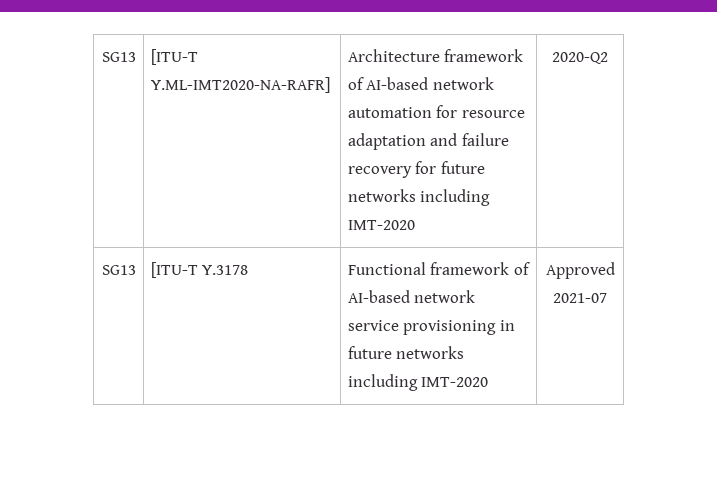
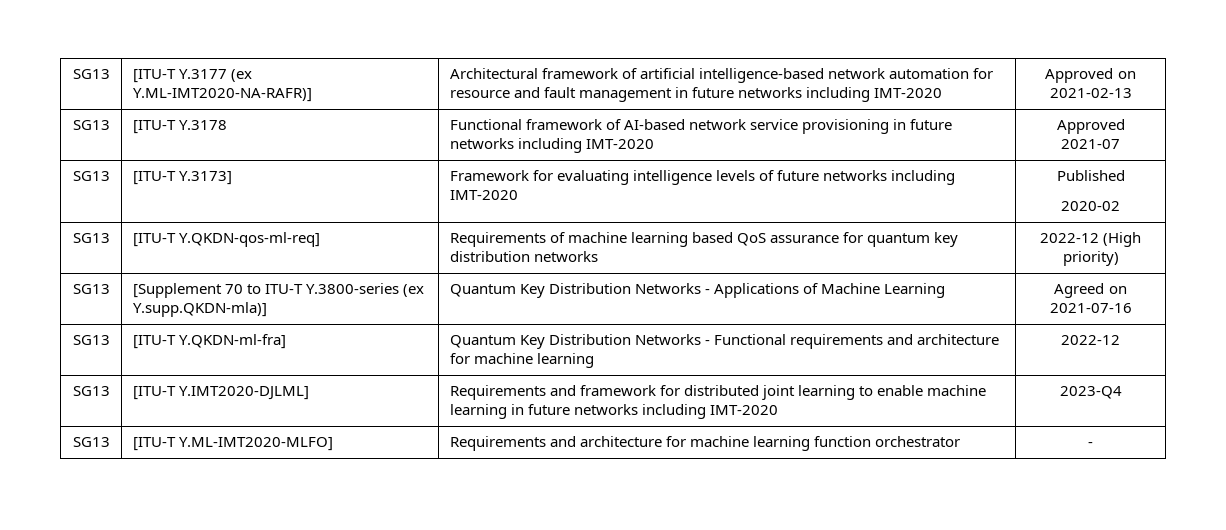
- SG13 | [ITU-T Y.ML-IMT2020-NA-RAFR] | Architecture framework of AI-based network automation for resource adaptation and failure recovery for future networks including IMT-2020 | 2020-Q2
+ SG13 | [ITU-T Y.3177 (ex Y.ML-IMT2020-NA-RAFR)] | Architectural framework of artificial intelligence-based network automation for resource and fault management in future networks including IMT-2020 | Approved on 2021-02-13
+ SG13 | [ITU-T Y.3173] | Framework for evaluating intelligence levels of future networks including IMT-2020 | Published
+ 2020-02
+ SG13 | [ITU-T Y.QKDN-qos-ml-req] | Requirements of machine learning based QoS assurance for quantum key distribution networks | 2022-12 (High priority)
+ SG13 | [Supplement 70 to ITU-T Y.3800-series (ex Y.supp.QKDN-mla)] | Quantum Key Distribution Networks - Applications of Machine Learning | Agreed on 2021-07-16
+ SG13 | [ITU-T Y.QKDN-ml-fra] | Quantum Key Distribution Networks - Functional requirements and architecture for machine learning | 2022-12
+ SG13 | [ITU-T Y.IMT2020-DJLML] | Requirements and framework for distributed joint learning to enable machine learning in future networks including IMT-2020 | 2023-Q4
+ SG13 | [ITU-T Y.ML-IMT2020-MLFO] | Requirements and architecture for machine learning function orchestrator | -

